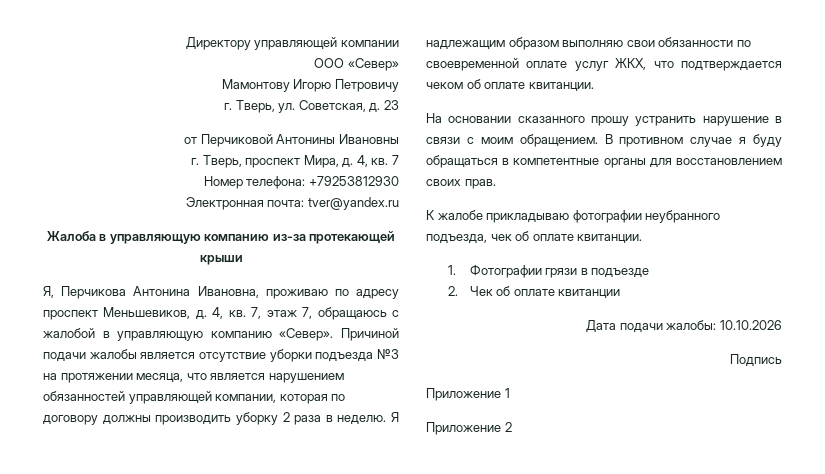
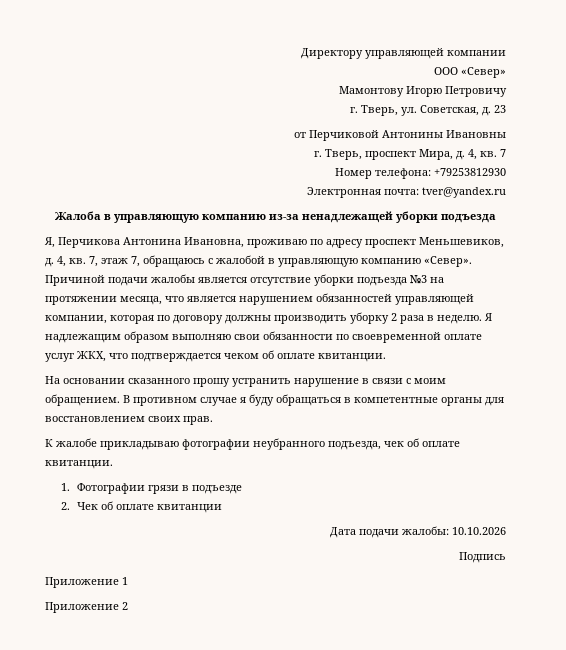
- Жалоба в управляющую компанию из-за протекающей крыши
+ Жалоба в управляющую компанию из-за ненадлежащей уборки подъезда

